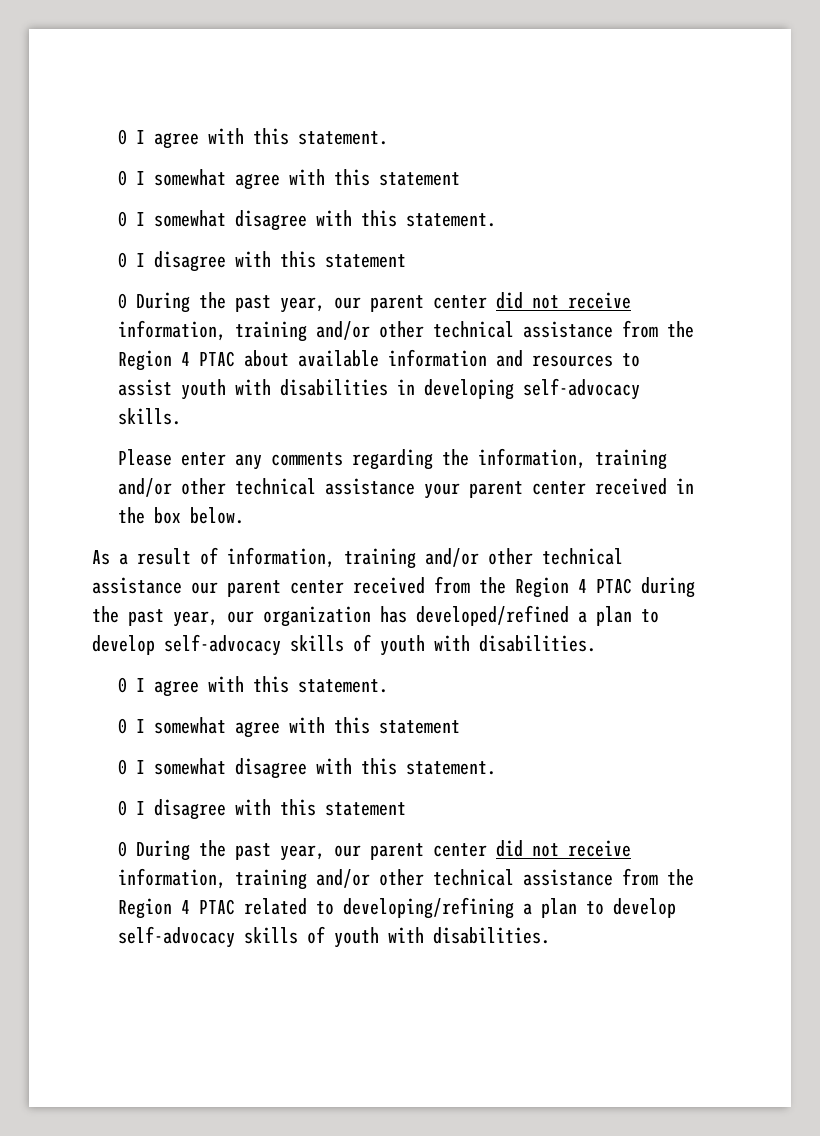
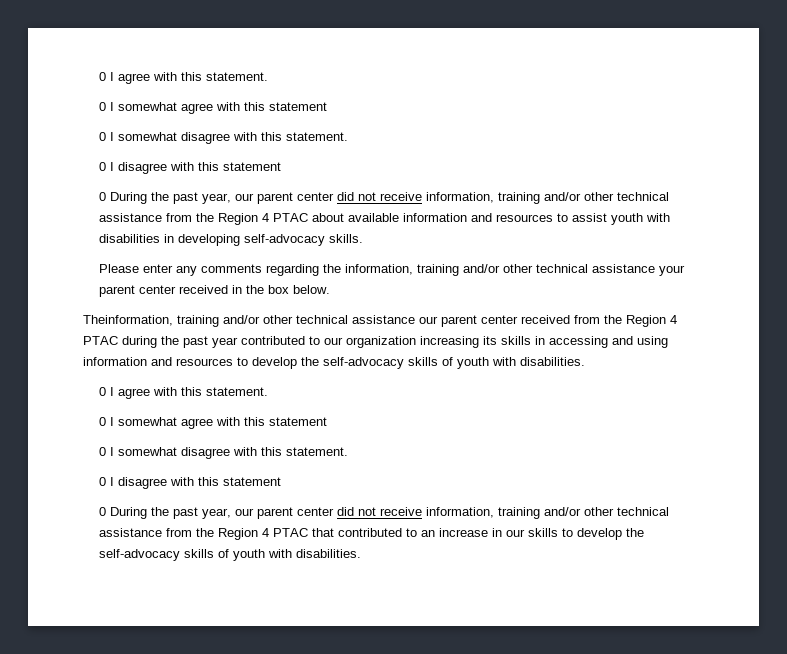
- As a result of information, training and/or other technical assistance our parent center received from the Region 4 PTAC during the past year, our organization has developed/refined a plan to develop self-advocacy skills of youth with disabilities.
+ Theinformation, training and/or other technical assistance our parent center received from the Region 4 PTAC during the past year contributed to our organization increasing its skills in accessing and using information and resources to develop the self-advocacy skills of youth with disabilities.
- 0 During the past year, our parent center did not receive information, training and/or other technical assistance from the Region 4 PTAC related to developing/refining a plan to develop self-advocacy skills of youth with disabilities.
+ 0 During the past year, our parent center did not receive information, training and/or other technical assistance from the Region 4 PTAC that contributed to an increase in our skills to develop the self-advocacy skills of youth with disabilities.

